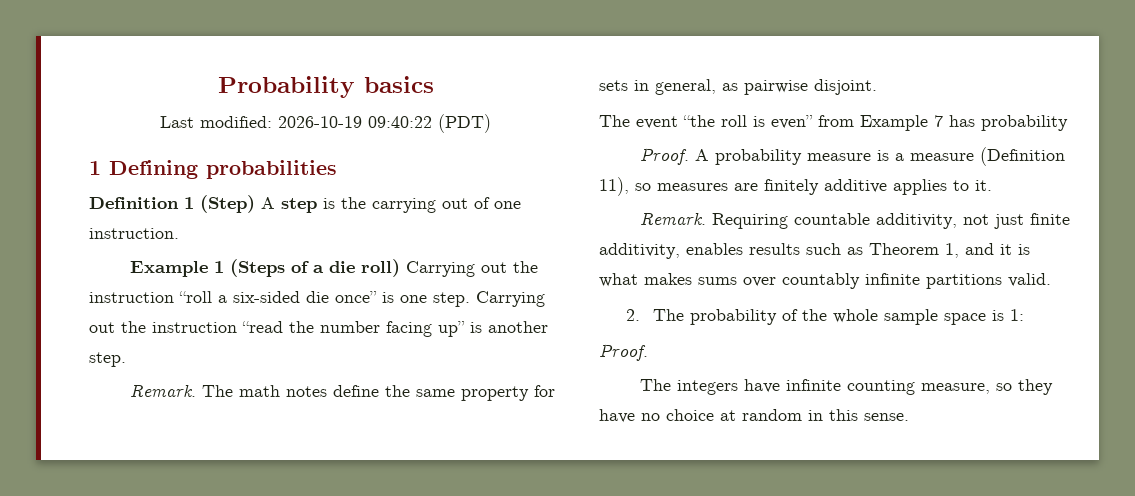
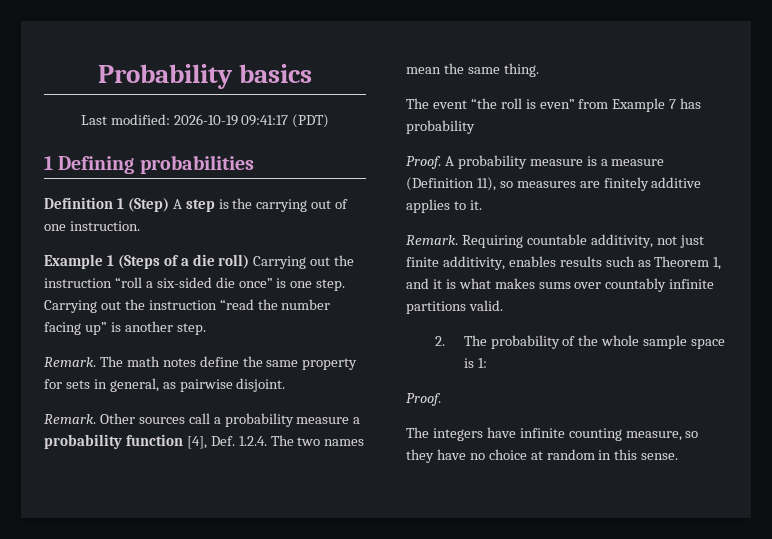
- Last modified: 2026-10-19 09:40:22 (PDT)
+ Last modified: 2026-10-19 09:41:17 (PDT)
+ Remark. Other sources call a probability measure a probability function [4], Def. 1.2.4. The two names mean the same thing.

